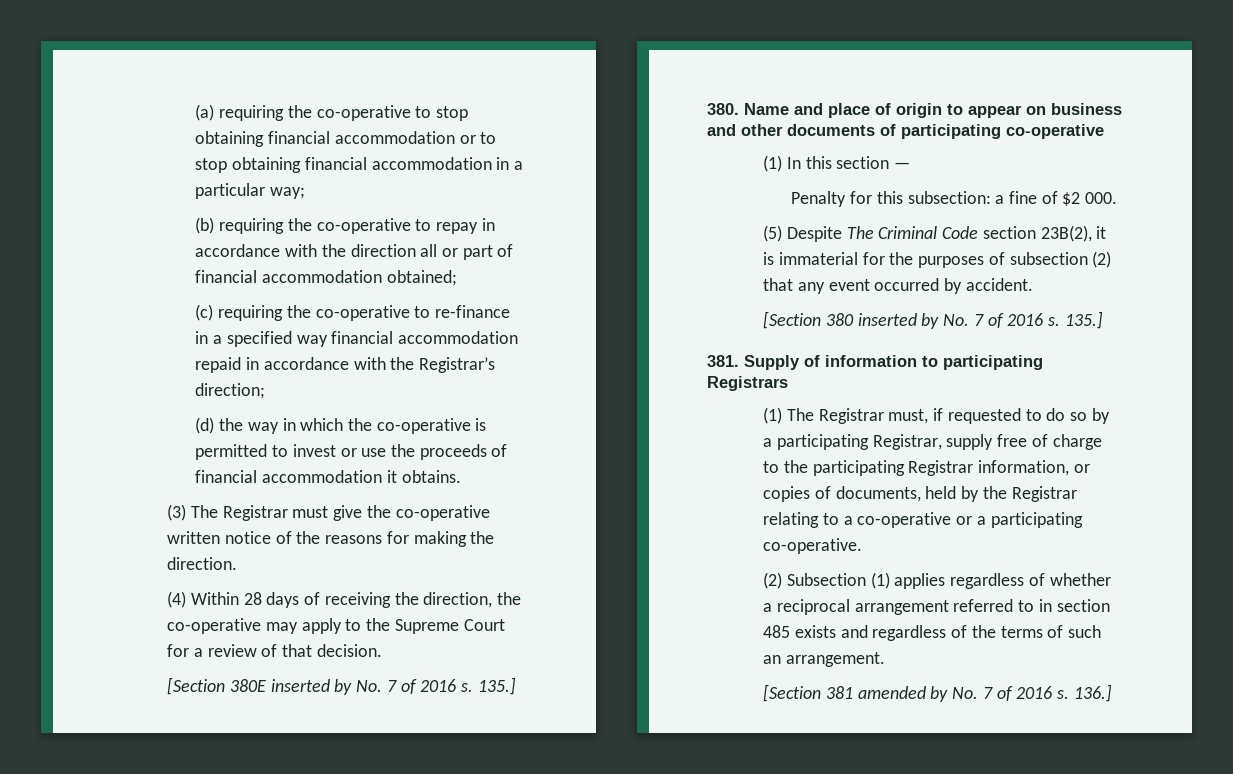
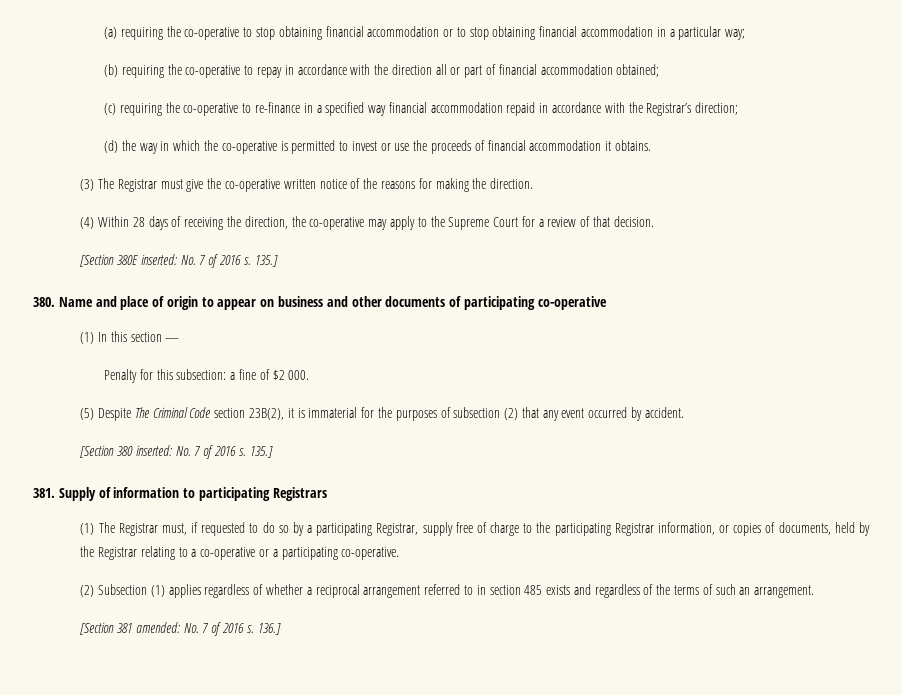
- [Section 380E inserted by No. 7 of 2016 s.
+ [Section 380E inserted: No. 7 of 2016 s.
- [Section 380 inserted by No. 7 of 2016 s.
+ [Section 380 inserted: No. 7 of 2016 s.
- [Section 381 amended by No. 7 of 2016 s.
+ [Section 381 amended: No. 7 of 2016 s.

